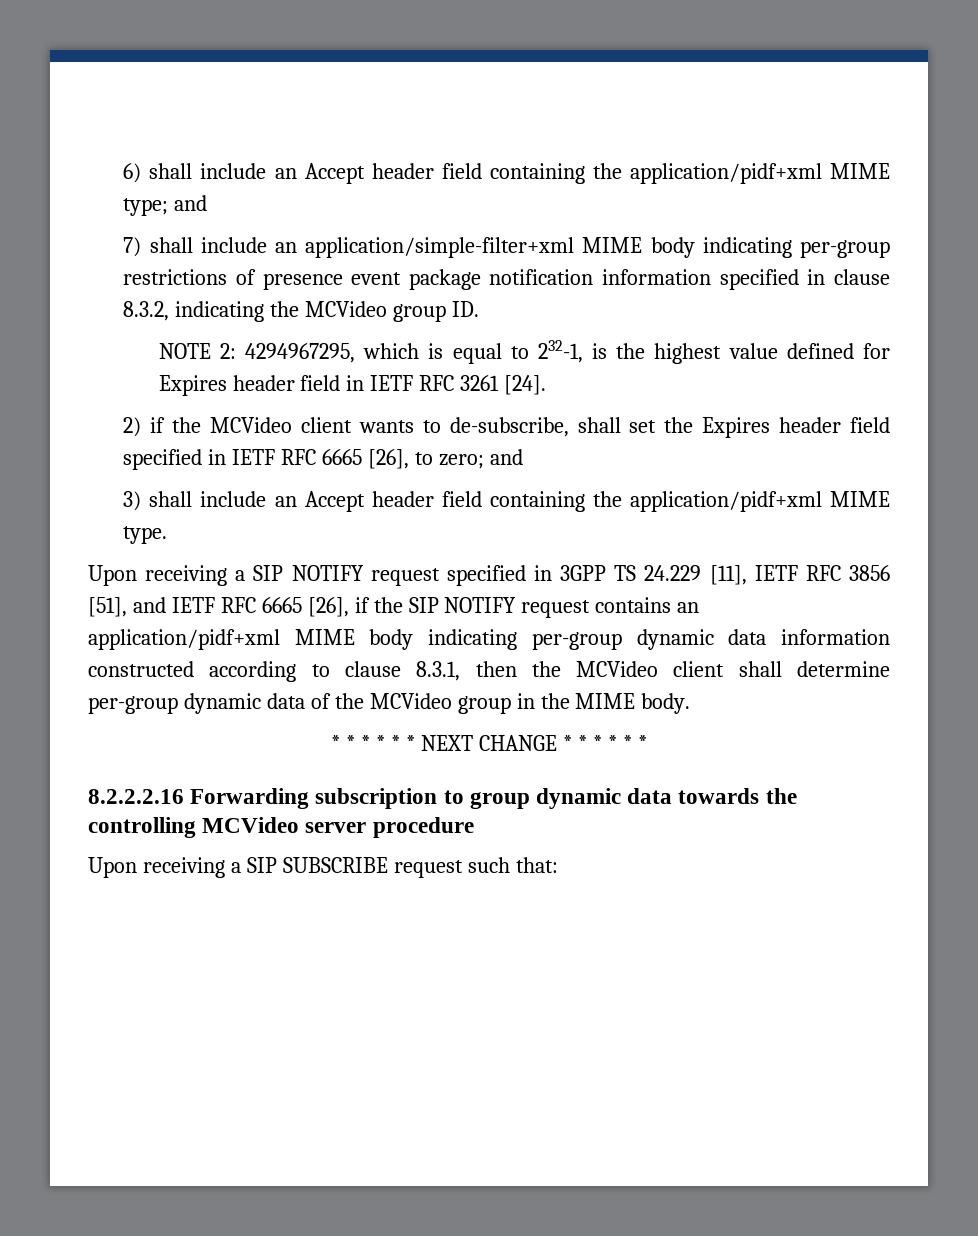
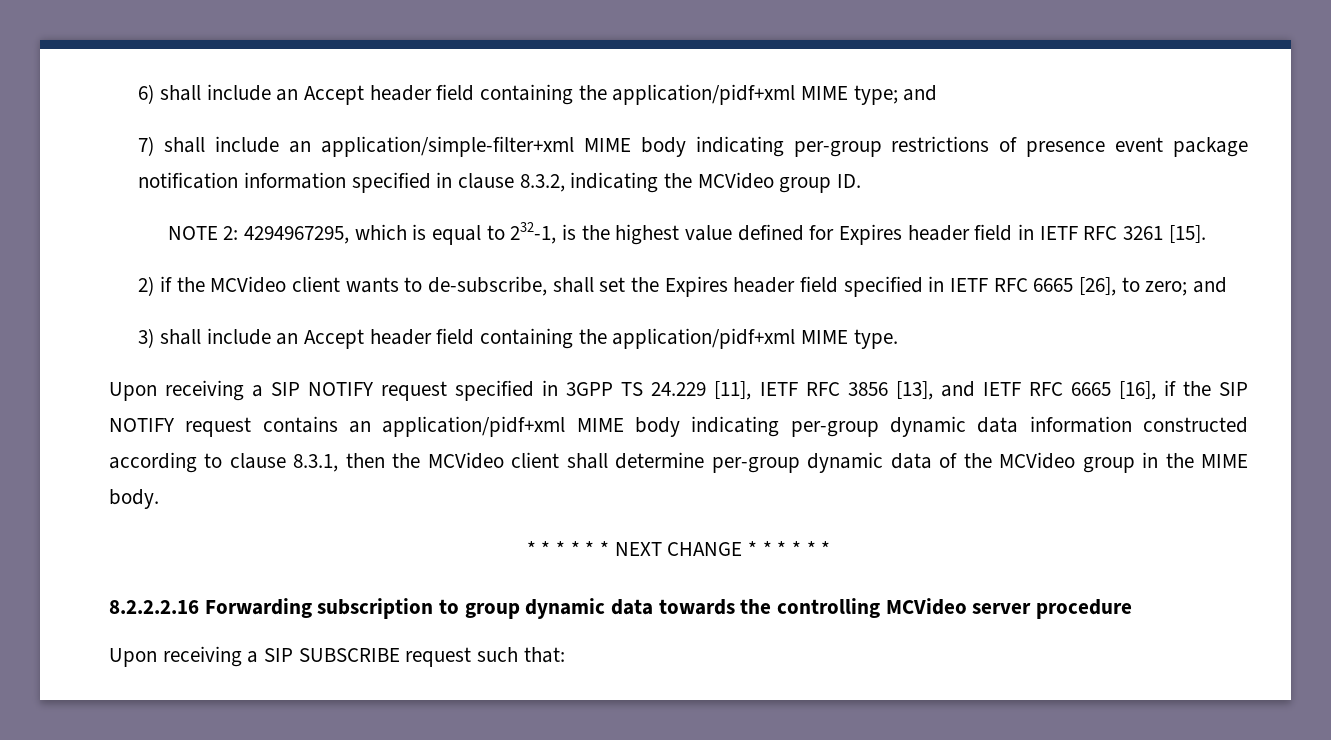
- NOTE 2: 4294967295, which is equal to 232-1, is the highest value defined for Expires header field in IETF RFC 3261 [24].
+ NOTE 2: 4294967295, which is equal to 232-1, is the highest value defined for Expires header field in IETF RFC 3261 [15].
- Upon receiving a SIP NOTIFY request specified in 3GPP TS 24.229 [11], IETF RFC 3856 [51], and IETF RFC 6665 [26], if the SIP NOTIFY request contains an application/pidf+xml MIME body indicating per-group dynamic data information constructed according to clause 8.3.1, then the MCVideo client shall determine per-group dynamic data of the MCVideo group in the MIME body.
+ Upon receiving a SIP NOTIFY request specified in 3GPP TS 24.229 [11], IETF RFC 3856 [13], and IETF RFC 6665 [16], if the SIP NOTIFY request contains an application/pidf+xml MIME body indicating per-group dynamic data information constructed according to clause 8.3.1, then the MCVideo client shall determine per-group dynamic data of the MCVideo group in the MIME body.

